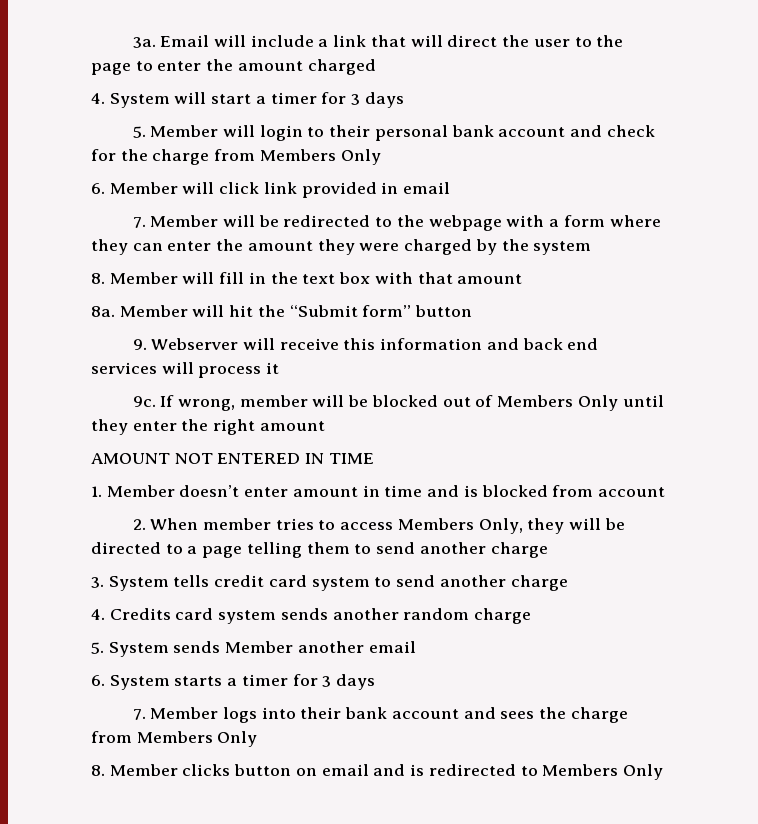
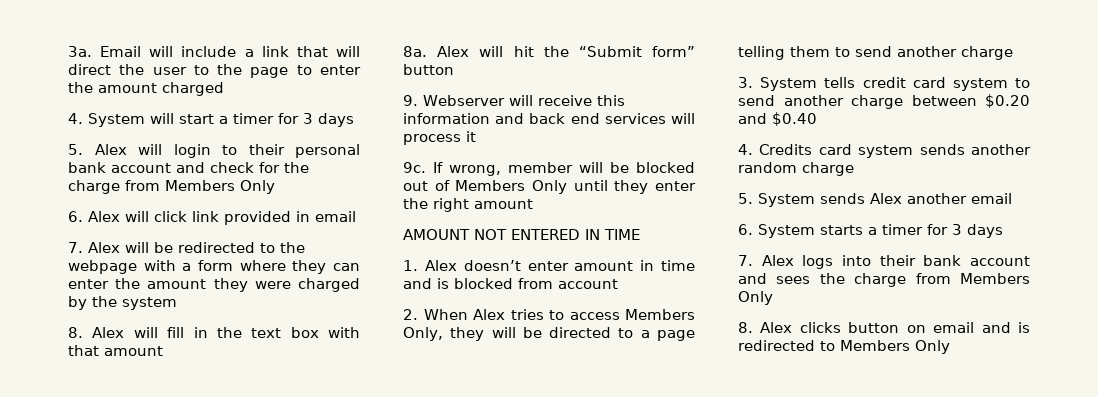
- 5. Member will login to their personal bank account and check for the charge from Members Only
+ 5. Alex will login to their personal bank account and check for the charge from Members Only
- 6. Member will click link provided in email
+ 6. Alex will click link provided in email
- 7. Member will be redirected to the webpage with a form where they can enter the amount they were charged by the system
+ 7. Alex will be redirected to the webpage with a form where they can enter the amount they were charged by the system
- 8. Member will fill in the text box with that amount
+ 8. Alex will fill in the text box with that amount
- Member will hit the “Submit form” button
+ Alex will hit the “Submit form” button
- 1. Member doesn’t enter amount in time and is blocked from account
+ 1. Alex doesn’t enter amount in time and is blocked from account
- 2. When member tries to access Members Only, they will be directed to a page telling them to send another charge
+ 2. When Alex tries to access Members Only, they will be directed to a page telling them to send another charge
- 3. System tells credit card system to send another charge
+ 3. System tells credit card system to send another charge between $0.20 and $0.40
- 5. System sends Member another email
+ 5. System sends Alex another email
- 7. Member logs into their bank account and sees the charge from Members Only
+ 7. Alex logs into their bank account and sees the charge from Members Only
- 8. Member clicks button on email and is redirected to Members Only
+ 8. Alex clicks button on email and is redirected to Members Only

